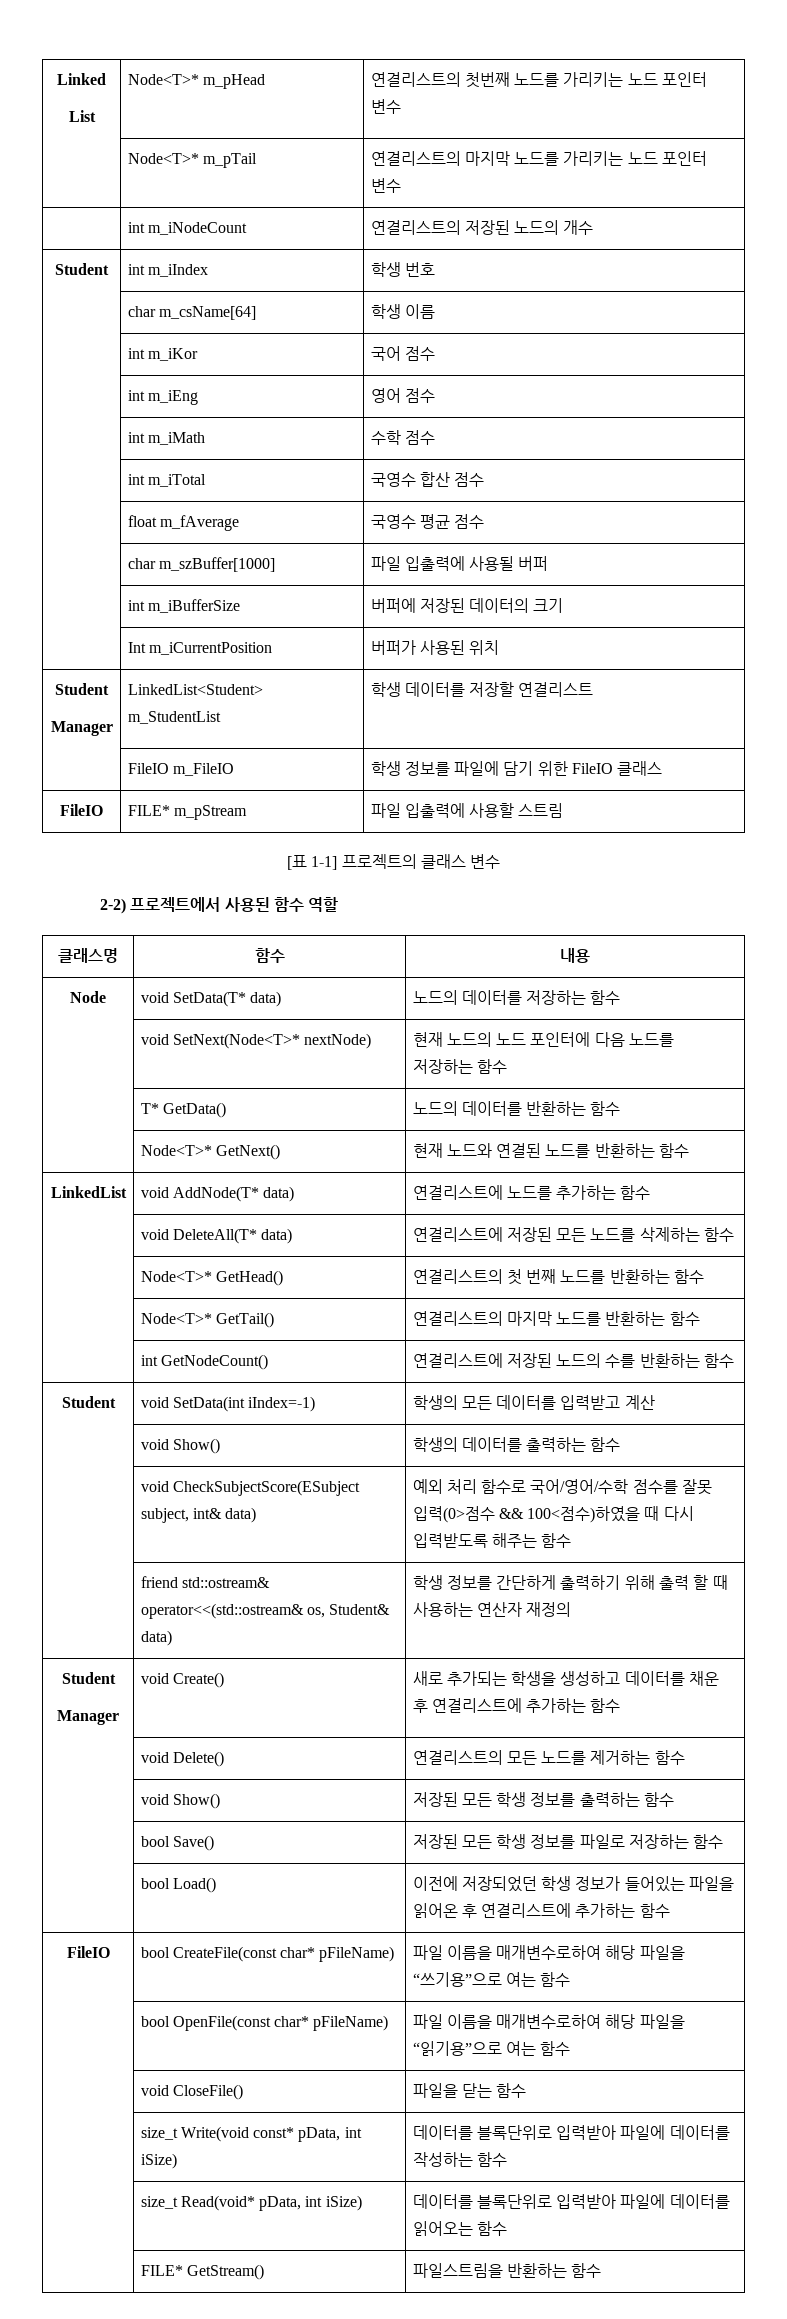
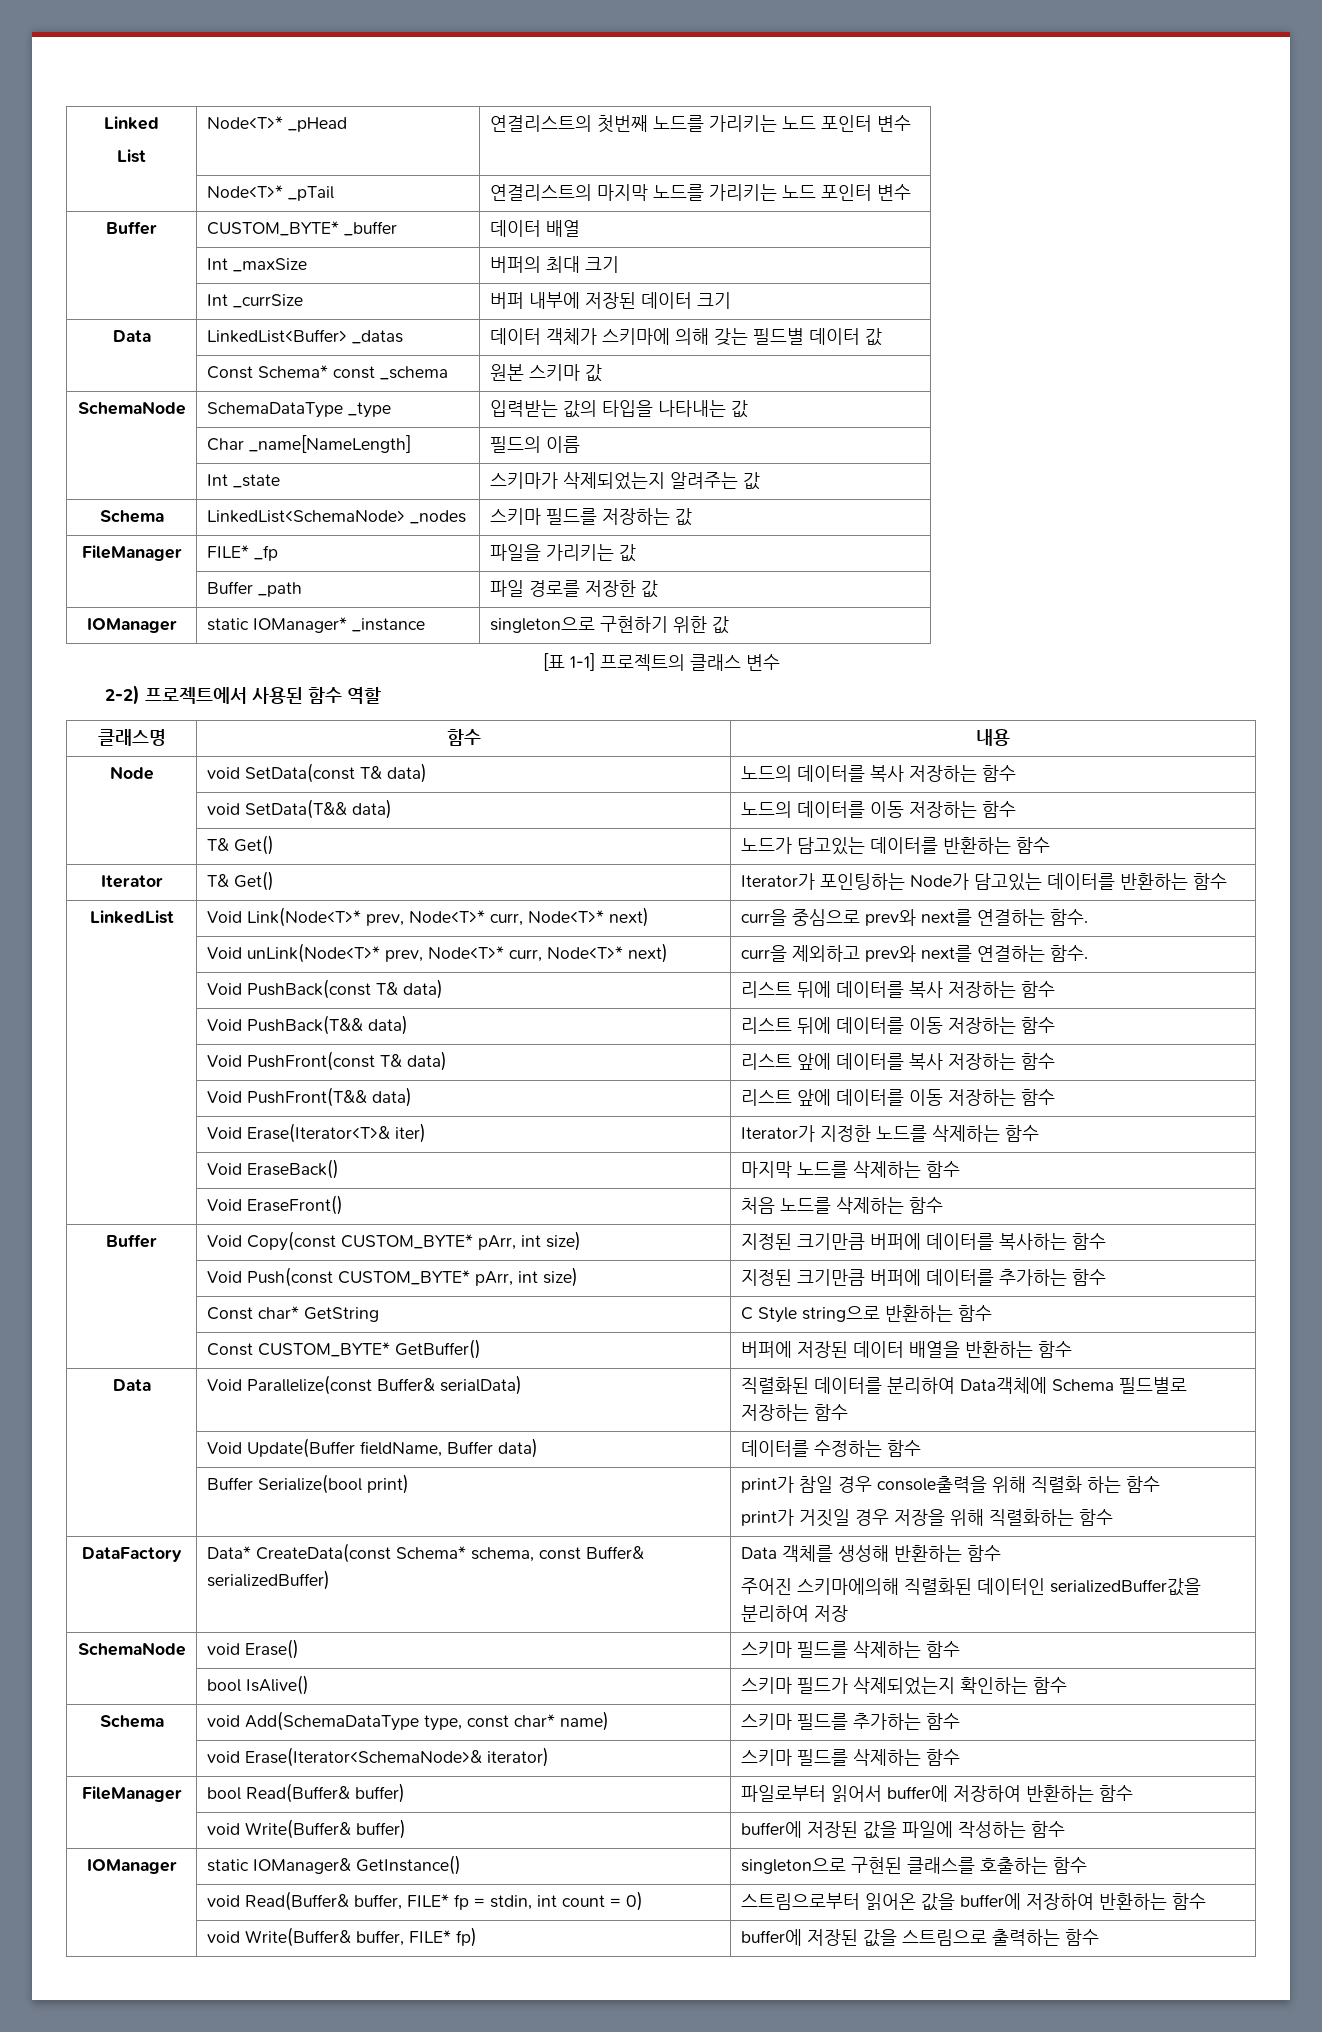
  Linked
- List | Node<T>* m_pHead | 연결리스트의 첫번째 노드를 가리키는 노드 포인터 변수
+ List | Node<T>* _pHead | 연결리스트의 첫번째 노드를 가리키는 노드 포인터 변수
- | Node<T>* m_pTail | 연결리스트의 마지막 노드를 가리키는 노드 포인터 변수
+ | Node<T>* _pTail | 연결리스트의 마지막 노드를 가리키는 노드 포인터 변수
- | int m_iNodeCount | 연결리스트의 저장된 노드의 개수
- Student | int m_iIndex | 학생 번호
- | char m_csName[64] | 학생 이름
- | int m_iKor | 국어 점수
- | int m_iEng | 영어 점수
- | int m_iMath | 수학 점수
- | int m_iTotal | 국영수 합산 점수
- | float m_fAverage | 국영수 평균 점수
- | char m_szBuffer[1000] | 파일 입출력에 사용될 버퍼
- | int m_iBufferSize | 버퍼에 저장된 데이터의 크기
- | Int m_iCurrentPosition | 버퍼가 사용된 위치
- Student
- Manager | LinkedList<Student> m_StudentList | 학생 데이터를 저장할 연결리스트
- | FileIO m_FileIO | 학생 정보를 파일에 담기 위한 FileIO 클래스
- FileIO | FILE* m_pStream | 파일 입출력에 사용할 스트림
+ Buffer | CUSTOM_BYTE* _buffer | 데이터 배열
+ | Int _maxSize | 버퍼의 최대 크기
+ | Int _currSize | 버퍼 내부에 저장된 데이터 크기
+ Data | LinkedList<Buffer> _datas | 데이터 객체가 스키마에 의해 갖는 필드별 데이터 값
+ | Const Schema* const _schema | 원본 스키마 값
+ SchemaNode | SchemaDataType _type | 입력받는 값의 타입을 나타내는 값
+ | Char _name[NameLength] | 필드의 이름
+ | Int _state | 스키마가 삭제되었는지 알려주는 값
+ Schema | LinkedList<SchemaNode> _nodes | 스키마 필드를 저장하는 값
+ FileManager | FILE* _fp | 파일을 가리키는 값
+ | Buffer _path | 파일 경로를 저장한 값
+ IOManager | static IOManager* _instance | singleton으로 구현하기 위한 값
- Node | void SetData(T* data) | 노드의 데이터를 저장하는 함수
+ Node | void SetData(const T& data) | 노드의 데이터를 복사 저장하는 함수
- | void SetNext(Node<T>* nextNode) | 현재 노드의 노드 포인터에 다음 노드를 저장하는 함수
- | T* GetData() | 노드의 데이터를 반환하는 함수
- | Node<T>* GetNext() | 현재 노드와 연결된 노드를 반환하는 함수
- LinkedList | void AddNode(T* data) | 연결리스트에 노드를 추가하는 함수
- | void DeleteAll(T* data) | 연결리스트에 저장된 모든 노드를 삭제하는 함수
- | Node<T>* GetHead() | 연결리스트의 첫 번째 노드를 반환하는 함수
- | Node<T>* GetTail() | 연결리스트의 마지막 노드를 반환하는 함수
- | int GetNodeCount() | 연결리스트에 저장된 노드의 수를 반환하는 함수
- Student | void SetData(int iIndex=-1) | 학생의 모든 데이터를 입력받고 계산
- | void Show() | 학생의 데이터를 출력하는 함수
- | void CheckSubjectScore(ESubject subject, int& data) | 예외 처리 함수로 국어/영어/수학 점수를 잘못 입력(0>점수 && 100<점수)하였을 때 다시 입력받도록 해주는 함수
- | friend std::ostream& operator<<(std::ostream& os, Student& data) | 학생 정보를 간단하게 출력하기 위해 출력 할 때 사용하는 연산자 재정의
- Student
- Manager | void Create() | 새로 추가되는 학생을 생성하고 데이터를 채운 후 연결리스트에 추가하는 함수
- | void Delete() | 연결리스트의 모든 노드를 제거하는 함수
- | void Show() | 저장된 모든 학생 정보를 출력하는 함수
- | bool Save() | 저장된 모든 학생 정보를 파일로 저장하는 함수
- | bool Load() | 이전에 저장되었던 학생 정보가 들어있는 파일을 읽어온 후 연결리스트에 추가하는 함수
- FileIO | bool CreateFile(const char* pFileName) | 파일 이름을 매개변수로하여 해당 파일을 “쓰기용”으로 여는 함수
- | bool OpenFile(const char* pFileName) | 파일 이름을 매개변수로하여 해당 파일을 “읽기용”으로 여는 함수
- | void CloseFile() | 파일을 닫는 함수
- | size_t Write(void const* pData, int iSize) | 데이터를 블록단위로 입력받아 파일에 데이터를 작성하는 함수
- | size_t Read(void* pData, int iSize) | 데이터를 블록단위로 입력받아 파일에 데이터를 읽어오는 함수
- | FILE* GetStream() | 파일스트림을 반환하는 함수
+ | void SetData(T&& data) | 노드의 데이터를 이동 저장하는 함수
+ | T& Get() | 노드가 담고있는 데이터를 반환하는 함수
+ Iterator | T& Get() | Iterator가 포인팅하는 Node가 담고있는 데이터를 반환하는 함수
+ LinkedList | Void Link(Node<T>* prev, Node<T>* curr, Node<T>* next) | curr을 중심으로 prev와 next를 연결하는 함수.
+ | Void unLink(Node<T>* prev, Node<T>* curr, Node<T>* next) | curr을 제외하고 prev와 next를 연결하는 함수.
+ | Void PushBack(const T& data) | 리스트 뒤에 데이터를 복사 저장하는 함수
+ | Void PushBack(T&& data) | 리스트 뒤에 데이터를 이동 저장하는 함수
+ | Void PushFront(const T& data) | 리스트 앞에 데이터를 복사 저장하는 함수
+ | Void PushFront(T&& data) | 리스트 앞에 데이터를 이동 저장하는 함수
+ | Void Erase(Iterator<T>& iter) | Iterator가 지정한 노드를 삭제하는 함수
+ | Void EraseBack() | 마지막 노드를 삭제하는 함수
+ | Void EraseFront() | 처음 노드를 삭제하는 함수
+ Buffer | Void Copy(const CUSTOM_BYTE* pArr, int size) | 지정된 크기만큼 버퍼에 데이터를 복사하는 함수
+ | Void Push(const CUSTOM_BYTE* pArr, int size) | 지정된 크기만큼 버퍼에 데이터를 추가하는 함수
+ | Const char* GetString | C Style string으로 반환하는 함수
+ | Const CUSTOM_BYTE* GetBuffer() | 버퍼에 저장된 데이터 배열을 반환하는 함수
+ Data | Void Parallelize(const Buffer& serialData) | 직렬화된 데이터를 분리하여 Data객체에 Schema 필드별로 저장하는 함수
+ | Void Update(Buffer fieldName, Buffer data) | 데이터를 수정하는 함수
+ | Buffer Serialize(bool print) | print가 참일 경우 console출력을 위해 직렬화 하는 함수
+ print가 거짓일 경우 저장을 위해 직렬화하는 함수
+ DataFactory | Data* CreateData(const Schema* schema, const Buffer& serializedBuffer) | Data 객체를 생성해 반환하는 함수
+ 주어진 스키마에의해 직렬화된 데이터인 serializedBuffer값을 분리하여 저장
+ SchemaNode | void Erase() | 스키마 필드를 삭제하는 함수
+ | bool IsAlive() | 스키마 필드가 삭제되었는지 확인하는 함수
+ Schema | void Add(SchemaDataType type, const char* name) | 스키마 필드를 추가하는 함수
+ | void Erase(Iterator<SchemaNode>& iterator) | 스키마 필드를 삭제하는 함수
+ FileManager | bool Read(Buffer& buffer) | 파일로부터 읽어서 buffer에 저장하여 반환하는 함수
+ | void Write(Buffer& buffer) | buffer에 저장된 값을 파일에 작성하는 함수
+ IOManager | static IOManager& GetInstance() | singleton으로 구현된 클래스를 호출하는 함수
+ | void Read(Buffer& buffer, FILE* fp = stdin, int count = 0) | 스트림으로부터 읽어온 값을 buffer에 저장하여 반환하는 함수
+ | void Write(Buffer& buffer, FILE* fp) | buffer에 저장된 값을 스트림으로 출력하는 함수

